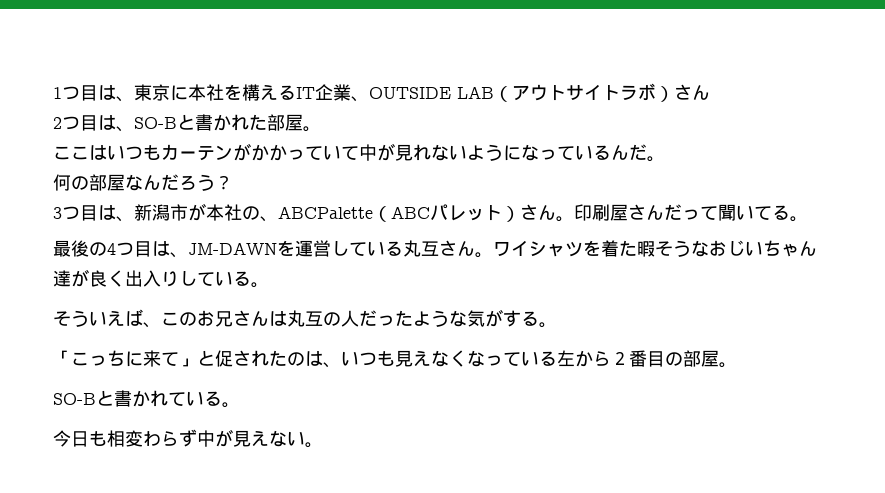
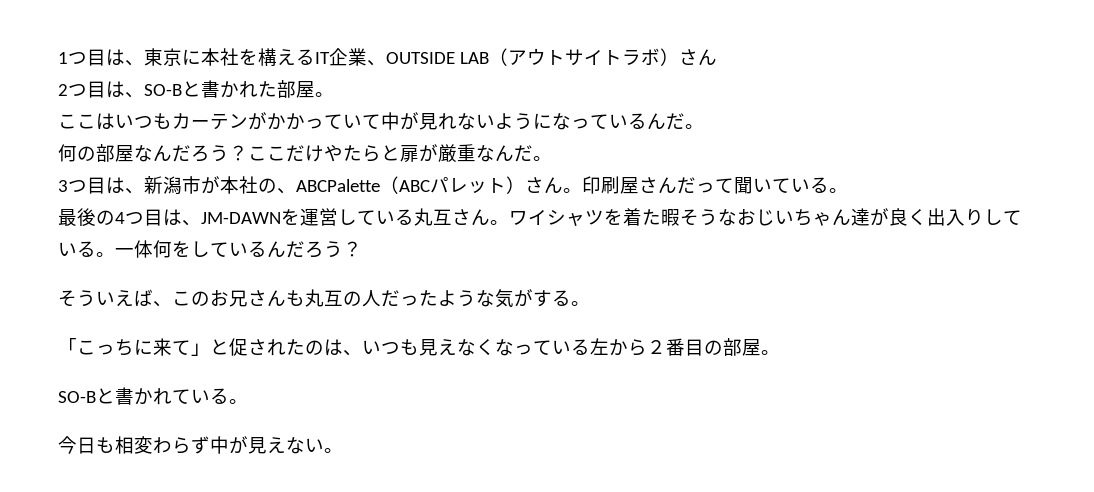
+ ここだけやたらと扉が厳重なんだ。
- 印刷屋さんだって聞いてる。
+ 印刷屋さんだって聞いている。
+ 一体何をしているんだろう？
- そういえば、このお兄さんは丸互の人だったような気がする。
+ そういえば、このお兄さんも丸互の人だったような気がする。

